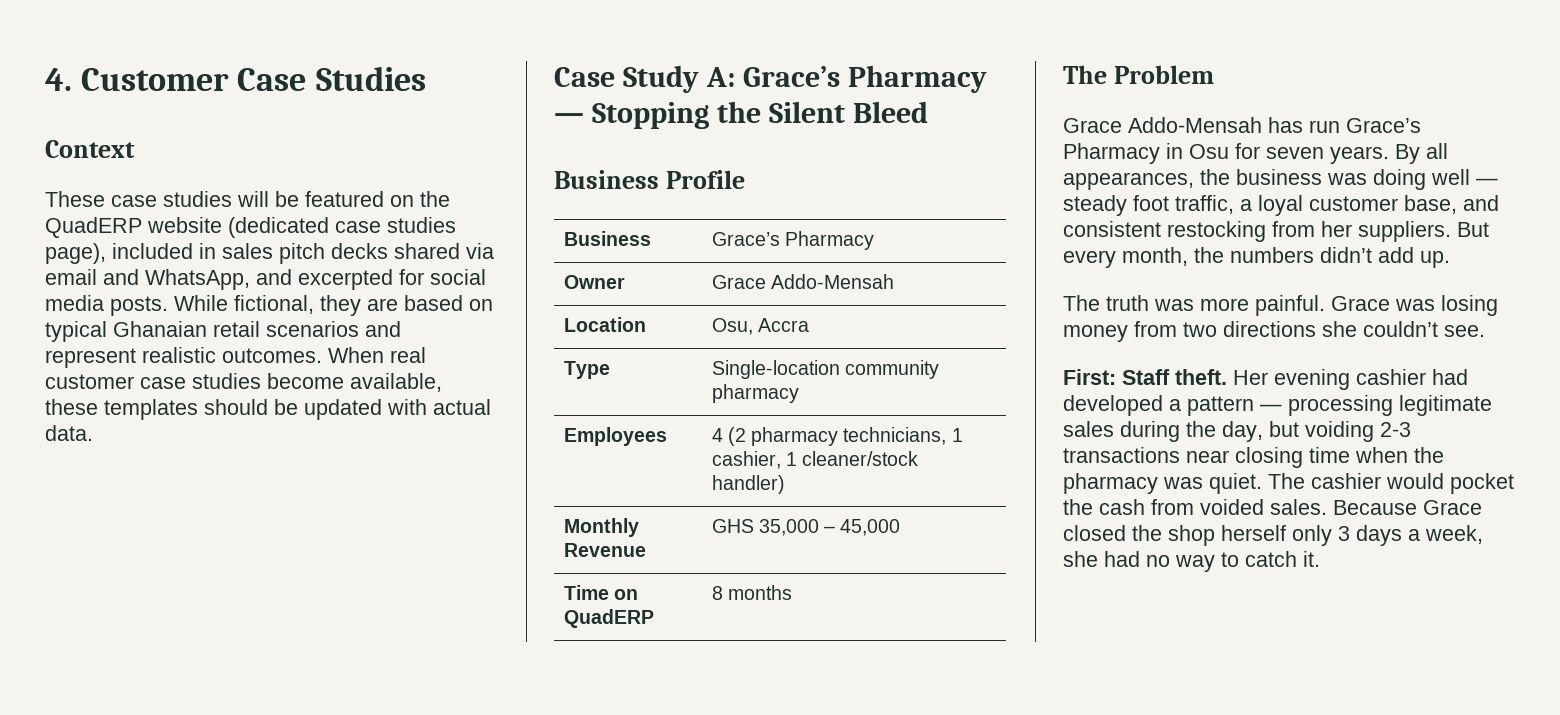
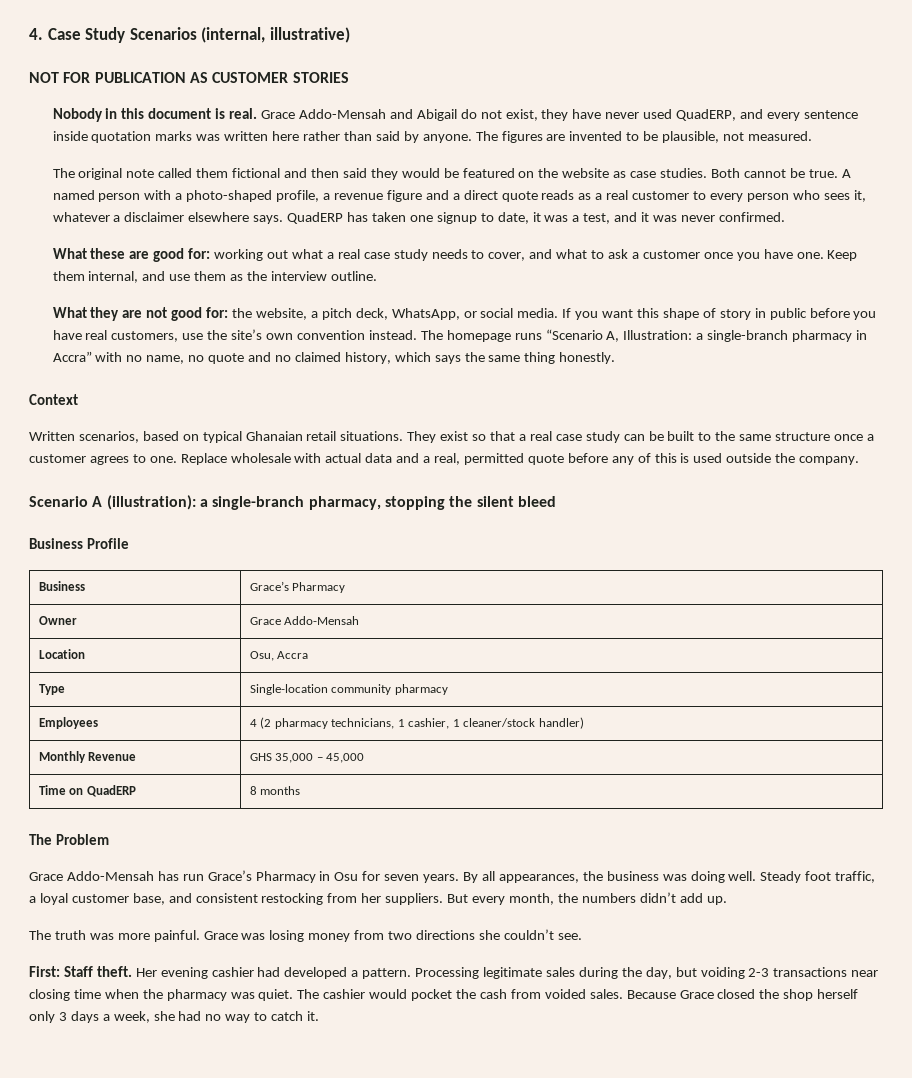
- 4. Customer Case Studies
+ 4. Case Study Scenarios (internal, illustrative)
+ NOT FOR PUBLICATION AS CUSTOMER STORIES
+ Nobody in this document is real. Grace Addo-Mensah and Abigail do not exist, they have never used QuadERP, and every sentence inside quotation marks was written here rather than said by anyone. The figures are invented to be plausible, not measured.
+ The original note called them fictional and then said they would be featured on the website as case studies. Both cannot be true. A named person with a photo-shaped profile, a revenue figure and a direct quote reads as a real customer to every person who sees it, whatever a disclaimer elsewhere says. QuadERP has taken one signup to date, it was a test, and it was never confirmed.
+ What these are good for: working out what a real case study needs to cover, and what to ask a customer once you have one. Keep them internal, and use them as the interview outline.
+ What they are not good for: the website, a pitch deck, WhatsApp, or social media. If you want this shape of story in public before you have real customers, use the site’s own convention instead. The homepage runs “Scenario A, Illustration: a single-branch pharmacy in Accra” with no name, no quote and no claimed history, which says the same thing honestly.
  Context
- These case studies will be featured on the QuadERP website (dedicated case studies page), included in sales pitch decks shared via email and WhatsApp, and excerpted for social media posts. While fictional, they are based on typical Ghanaian retail scenarios and represent realistic outcomes. When real customer case studies become available, these templates should be updated with actual data.
- Case Study A: Grace’s Pharmacy — Stopping the Silent Bleed
+ Written scenarios, based on typical Ghanaian retail situations. They exist so that a real case study can be built to the same structure once a customer agrees to one. Replace wholesale with actual data and a real, permitted quote before any of this is used outside the company.
+ Scenario A (illustration): a single-branch pharmacy, stopping the silent bleed
- By all appearances, the business was doing well — steady foot traffic, a loyal customer base, and consistent restocking from her suppliers.
+ By all appearances, the business was doing well. Steady foot traffic, a loyal customer base, and consistent restocking from her suppliers.
- Her evening cashier had developed a pattern — processing legitimate sales during the day, but voiding 2-3 transactions near closing time when the pharmacy was quiet.
+ Her evening cashier had developed a pattern. Processing legitimate sales during the day, but voiding 2-3 transactions near closing time when the pharmacy was quiet.

